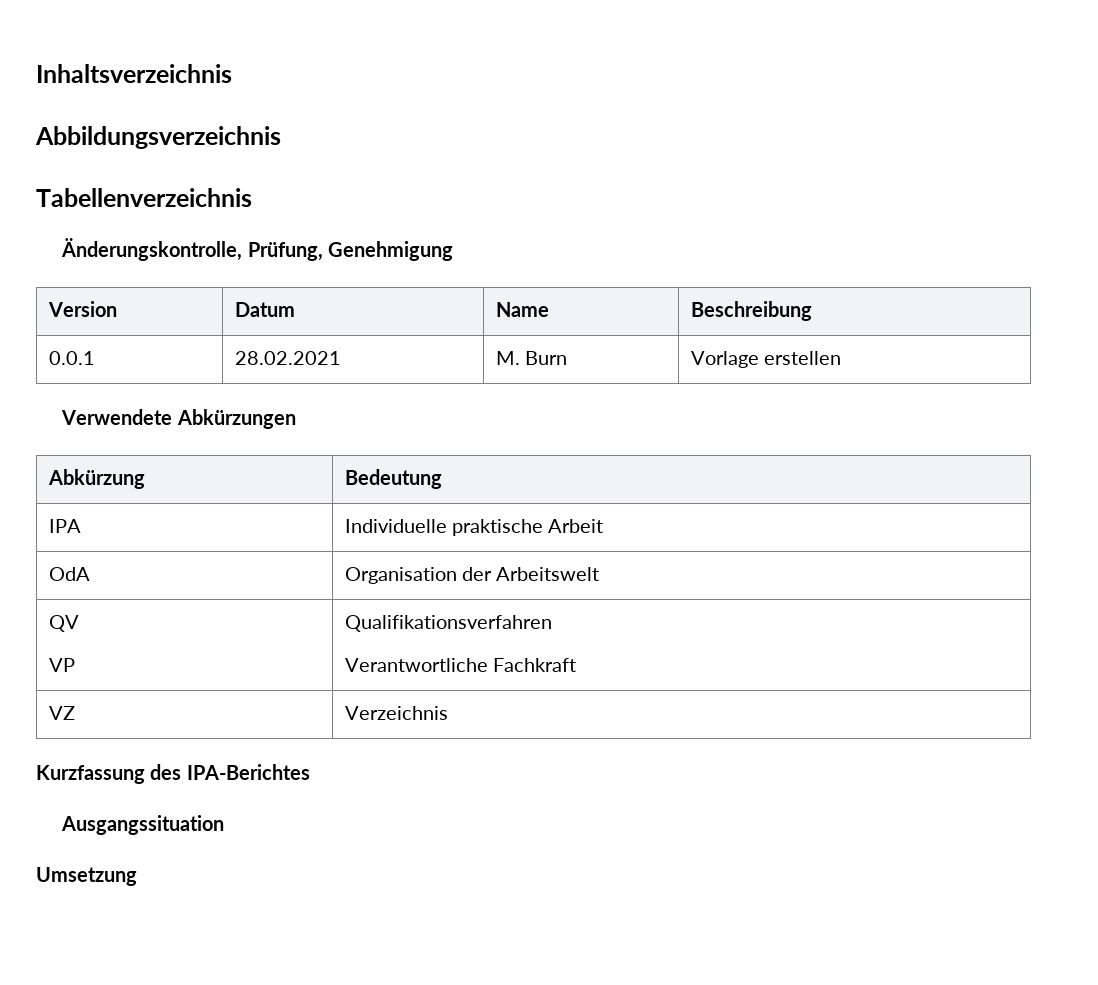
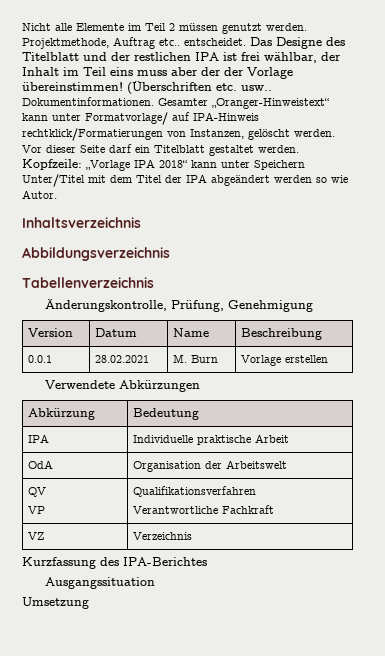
+ Nicht alle Elemente im Teil 2 müssen genutzt werden. Projektmethode, Auftrag etc.. entscheidet. Das Designe des Titelblatt und der restlichen IPA ist frei wählbar, der Inhalt im Teil eins muss aber der der Vorlage übereinstimmen! (Überschriften etc. usw.. Dokumentinformationen. Gesamter „Oranger-Hinweistext“ kann unter Formatvorlage/ auf IPA-Hinweis rechtklick/Formatierungen von Instanzen, gelöscht werden. Vor dieser Seite darf ein Titelblatt gestaltet werden. Kopfzeile: „Vorlage IPA 2018“ kann unter Speichern Unter/Titel mit dem Titel der IPA abgeändert werden so wie Autor.

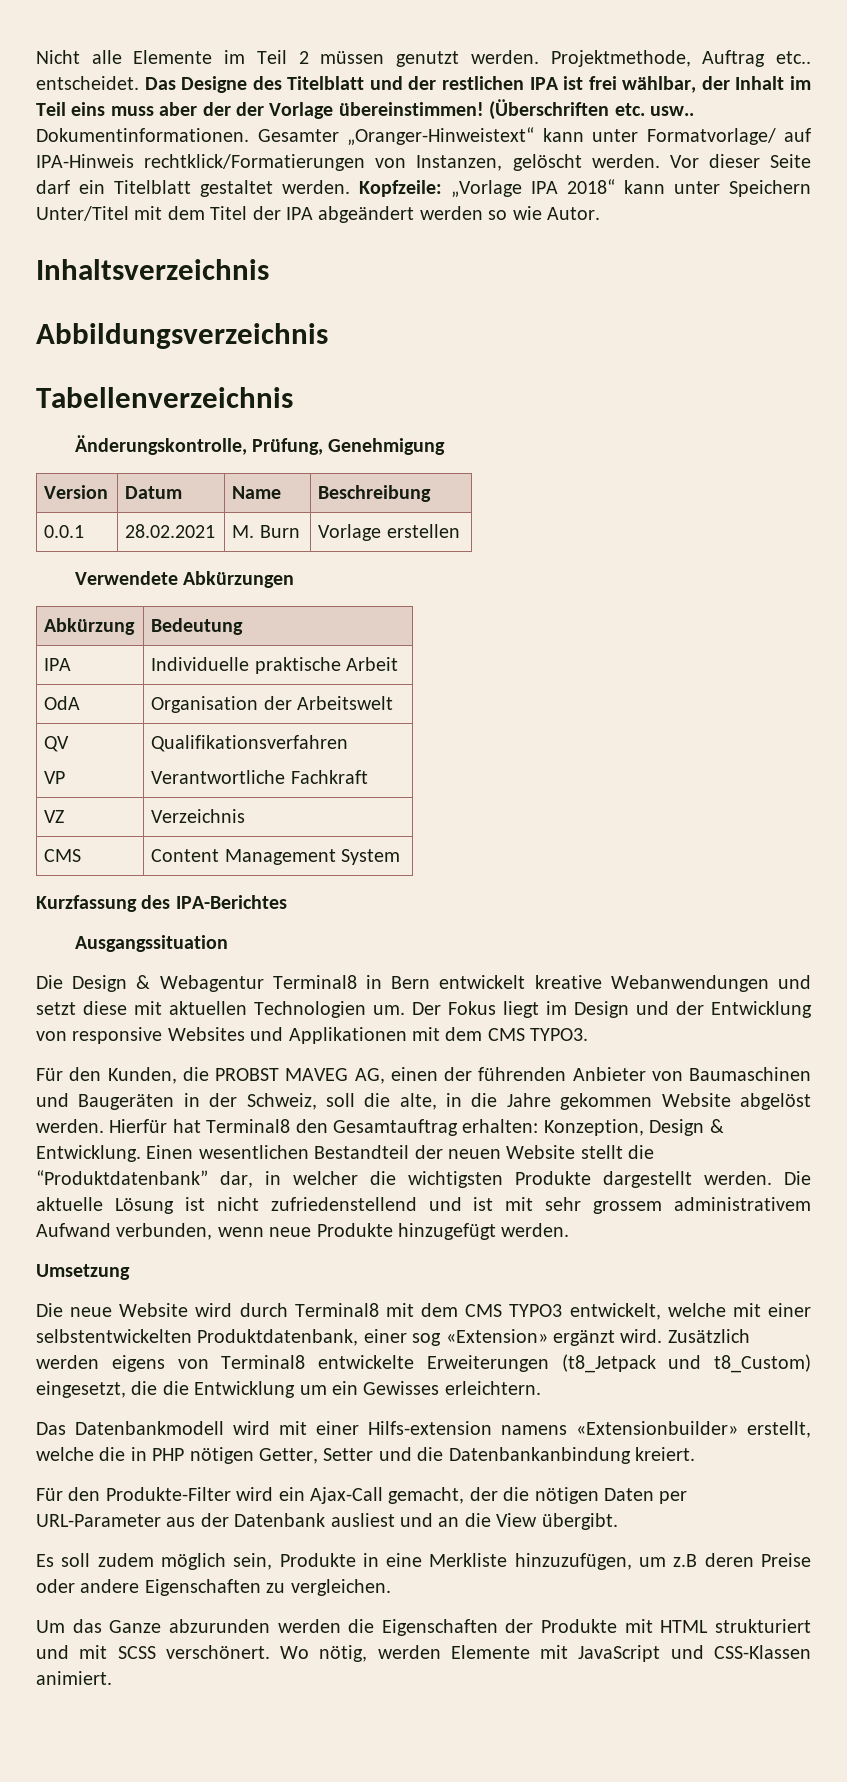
+ CMS | Content Management System
+ Die Design & Webagentur Terminal8 in Bern entwickelt kreative Webanwendungen und setzt diese mit aktuellen Technologien um. Der Fokus liegt im Design und der Entwicklung von responsive Websites und Applikationen mit dem CMS TYPO3.
+ Für den Kunden, die PROBST MAVEG AG, einen der führenden Anbieter von Baumaschinen und Baugeräten in der Schweiz, soll die alte, in die Jahre gekommen Website abgelöst werden. Hierfür hat Terminal8 den Gesamtauftrag erhalten: Konzeption, Design & Entwicklung. Einen wesentlichen Bestandteil der neuen Website stellt die “Produktdatenbank” dar, in welcher die wichtigsten Produkte dargestellt werden. Die aktuelle Lösung ist nicht zufriedenstellend und ist mit sehr grossem administrativem Aufwand verbunden, wenn neue Produkte hinzugefügt werden.
  Umsetzung
+ Die neue Website wird durch Terminal8 mit dem CMS TYPO3 entwickelt, welche mit einer selbstentwickelten Produktdatenbank, einer sog «Extension» ergänzt wird. Zusätzlich werden eigens von Terminal8 entwickelte Erweiterungen (t8_Jetpack und t8_Custom) eingesetzt, die die Entwicklung um ein Gewisses erleichtern.
+ Das Datenbankmodell wird mit einer Hilfs-extension namens «Extensionbuilder» erstellt, welche die in PHP nötigen Getter, Setter und die Datenbankanbindung kreiert.
+ Für den Produkte-Filter wird ein Ajax-Call gemacht, der die nötigen Daten per URL-Parameter aus der Datenbank ausliest und an die View übergibt.
+ Es soll zudem möglich sein, Produkte in eine Merkliste hinzuzufügen, um z.B deren Preise oder andere Eigenschaften zu vergleichen.
+ Um das Ganze abzurunden werden die Eigenschaften der Produkte mit HTML strukturiert und mit SCSS verschönert. Wo nötig, werden Elemente mit JavaScript und CSS-Klassen animiert.

